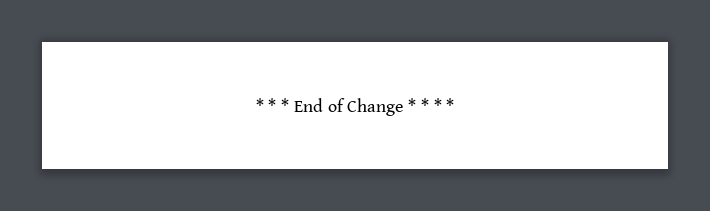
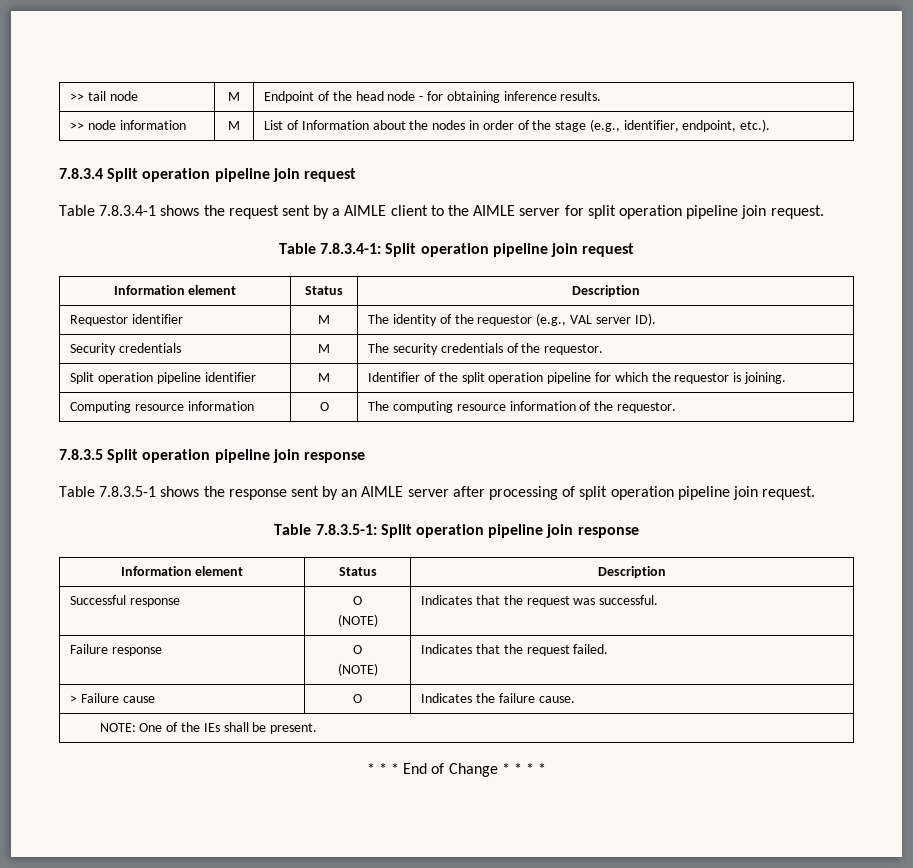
+ >> tail node | M | Endpoint of the head node - for obtaining inference results.
+ >> node information | M | List of Information about the nodes in order of the stage (e.g., identifier, endpoint, etc.).
+ 7.8.3.4 Split operation pipeline join request
+ Table 7.8.3.4-1 shows the request sent by a AIMLE client to the AIMLE server for split operation pipeline join request.
+ Table 7.8.3.4-1: Split operation pipeline join request
+ Information element | Status | Description
+ Requestor identifier | M | The identity of the requestor (e.g., VAL server ID).
+ Security credentials | M | The security credentials of the requestor.
+ Split operation pipeline identifier | M | Identifier of the split operation pipeline for which the requestor is joining.
+ Computing resource information | O | The computing resource information of the requestor.
+ 7.8.3.5 Split operation pipeline join response
+ Table 7.8.3.5-1 shows the response sent by an AIMLE server after processing of split operation pipeline join request.
+ Table 7.8.3.5-1: Split operation pipeline join response
+ Information element | Status | Description
+ Successful response | O
+ (NOTE) | Indicates that the request was successful.
+ Failure response | O
+ (NOTE) | Indicates that the request failed.
+ > Failure cause | O | Indicates the failure cause.
+ NOTE: One of the IEs shall be present.

